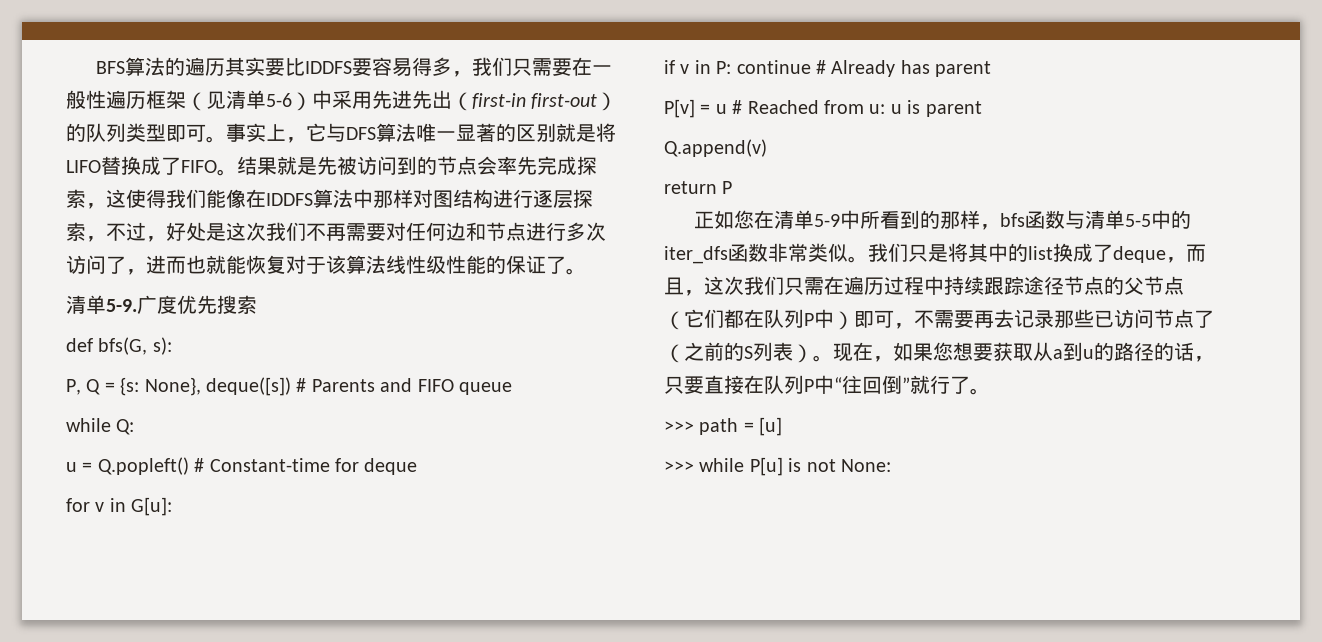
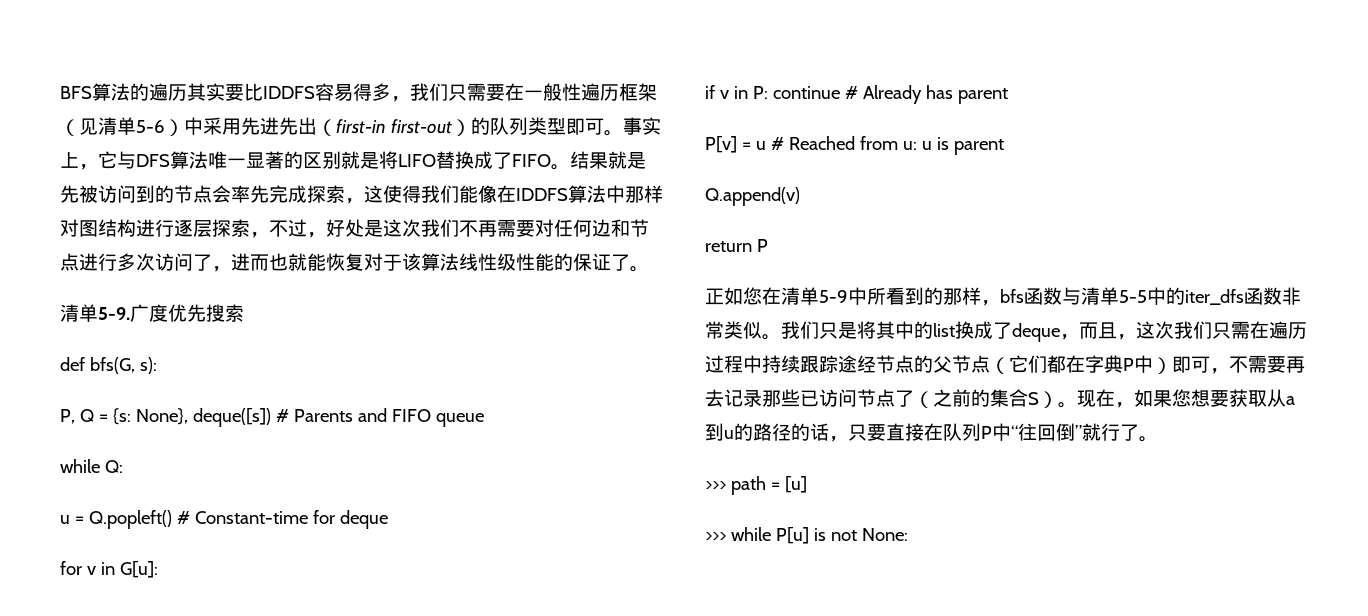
- BFS算法的遍历其实要比IDDFS要容易得多，我们只需要在一般性遍历框架（见清单5-6）中采用先进先出（first-in first-out）的队列类型即可。
+ BFS算法的遍历其实要比IDDFS容易得多，我们只需要在一般性遍历框架（见清单5-6）中采用先进先出（first-in first-out）的队列类型即可。
- 我们只是将其中的list换成了deque，而且，这次我们只需在遍历过程中持续跟踪途径节点的父节点（它们都在队列P中）即可，不需要再去记录那些已访问节点了（之前的S列表）。
+ 我们只是将其中的list换成了deque，而且，这次我们只需在遍历过程中持续跟踪途经节点的父节点（它们都在字典P中）即可，不需要再去记录那些已访问节点了（之前的集合S）。

